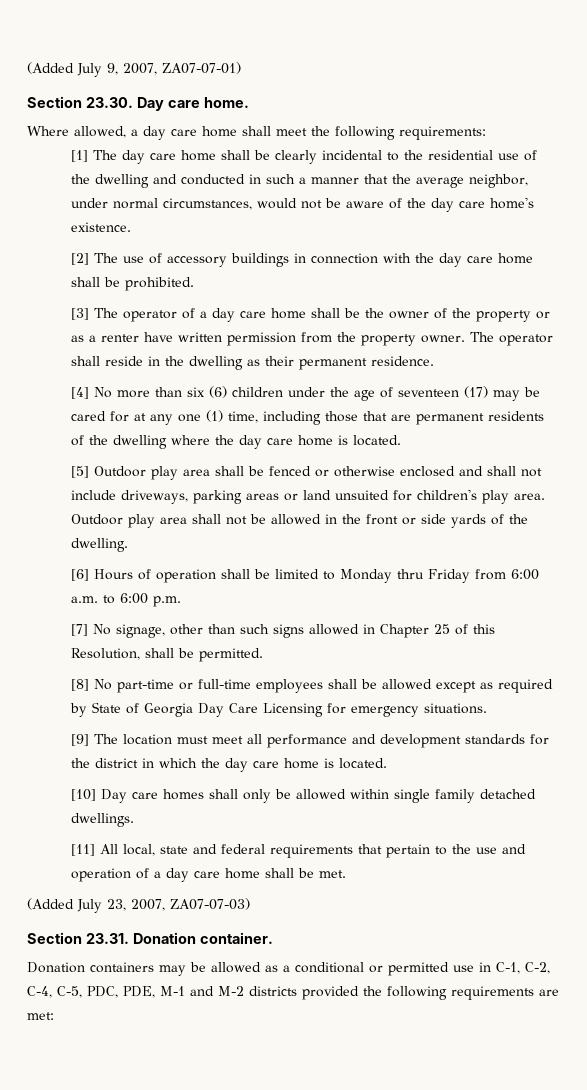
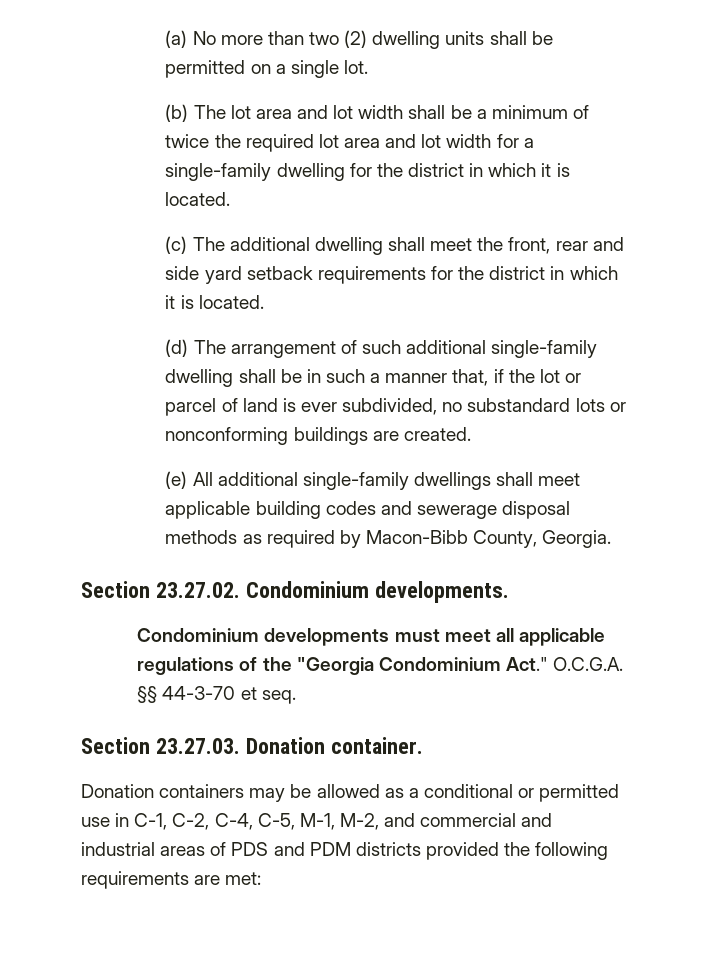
- (Added July 9, 2007, ZA07-07-01)
- Section 23.30. Day care home.
- Where allowed, a day care home shall meet the following requirements:
- [1] The day care home shall be clearly incidental to the residential use of the dwelling and conducted in such a manner that the average neighbor, under normal circumstances, would not be aware of the day care home's existence.
- [2] The use of accessory buildings in connection with the day care home shall be prohibited.
- [3] The operator of a day care home shall be the owner of the property or as a renter have written permission from the property owner. The operator shall reside in the dwelling as their permanent residence.
- [4] No more than six (6) children under the age of seventeen (17) may be cared for at any one (1) time, including those that are permanent residents of the dwelling where the day care home is located.
- [5] Outdoor play area shall be fenced or otherwise enclosed and shall not include driveways, parking areas or land unsuited for children's play area. Outdoor play area shall not be allowed in the front or side yards of the dwelling.
- [6] Hours of operation shall be limited to Monday thru Friday from 6:00 a.m. to 6:00 p.m.
- [7] No signage, other than such signs allowed in Chapter 25 of this Resolution, shall be permitted.
- [8] No part-time or full-time employees shall be allowed except as required by State of Georgia Day Care Licensing for emergency situations.
- [9] The location must meet all performance and development standards for the district in which the day care home is located.
- [10] Day care homes shall only be allowed within single family detached dwellings.
- [11] All local, state and federal requirements that pertain to the use and operation of a day care home shall be met.
- (Added July 23, 2007, ZA07-07-03)
- Section 23.31. Donation container.
+ (a) No more than two (2) dwelling units shall be permitted on a single lot.
+ (b) The lot area and lot width shall be a minimum of twice the required lot area and lot width for a single-family dwelling for the district in which it is located.
+ (c) The additional dwelling shall meet the front, rear and side yard setback requirements for the district in which it is located.
+ (d) The arrangement of such additional single-family dwelling shall be in such a manner that, if the lot or parcel of land is ever subdivided, no substandard lots or nonconforming buildings are created.
+ (e) All additional single-family dwellings shall meet applicable building codes and sewerage disposal methods as required by Macon-Bibb County, Georgia.
+ Section 23.27.02. Condominium developments.
+ Condominium developments must meet all applicable regulations of the "Georgia Condominium Act." O.C.G.A. §§ 44-3-70 et seq.
+ Section 23.27.03. Donation container.
- Donation containers may be allowed as a conditional or permitted use in C-1, C-2, C-4, C-5, PDC, PDE, M-1 and M-2 districts provided the following requirements are met:
+ Donation containers may be allowed as a conditional or permitted use in C-1, C-2, C-4, C-5, M-1, M-2, and commercial and industrial areas of PDS and PDM districts provided the following requirements are met:

